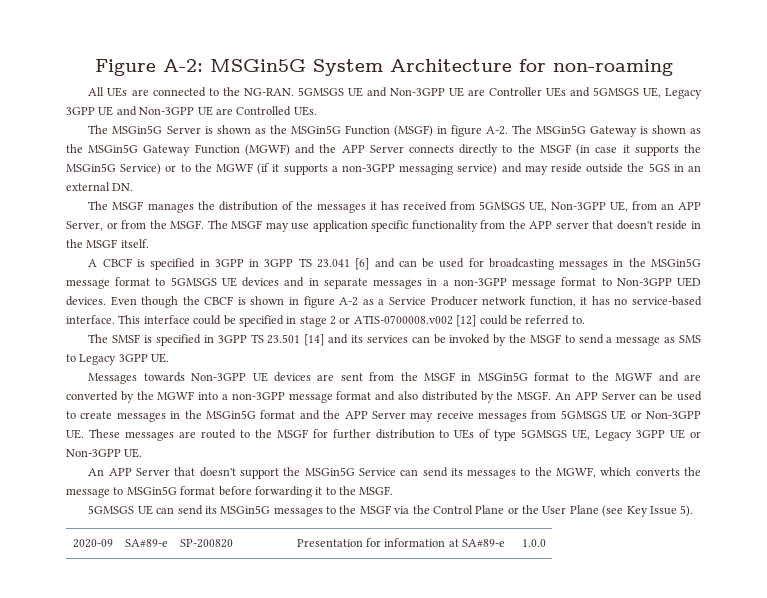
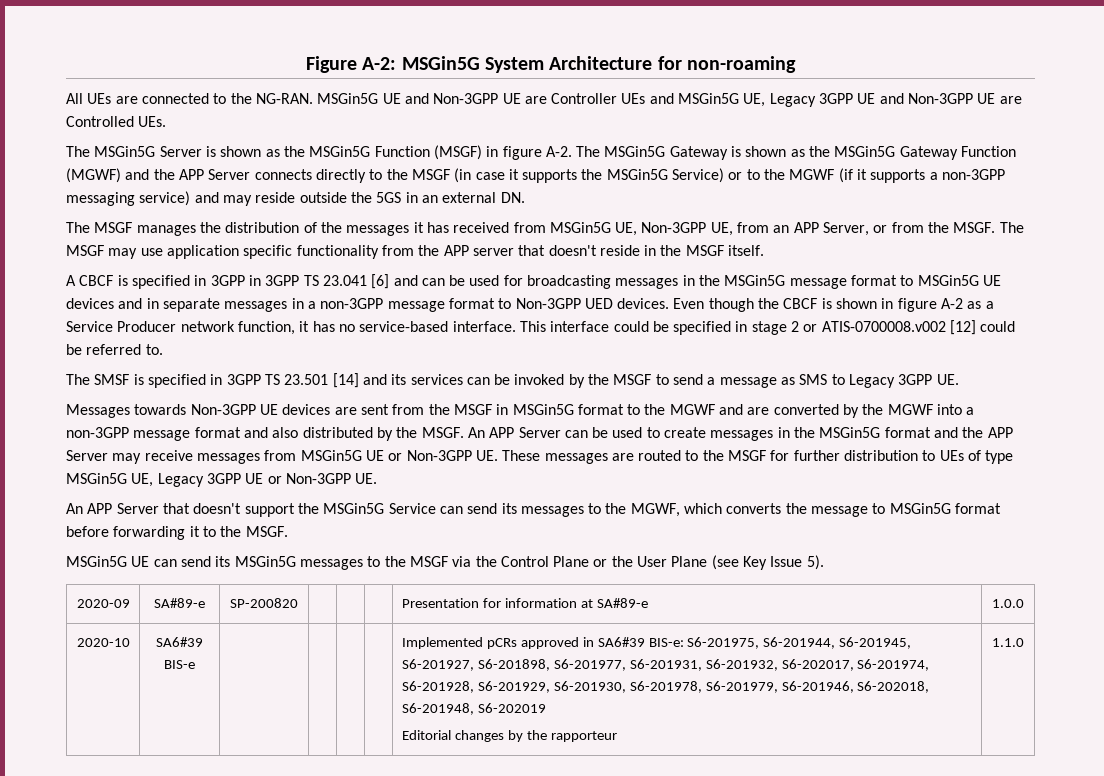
- 5GMSGS UE and Non-3GPP UE are Controller UEs and 5GMSGS UE, Legacy 3GPP UE and Non-3GPP UE are Controlled UEs.
+ MSGin5G UE and Non-3GPP UE are Controller UEs and MSGin5G UE, Legacy 3GPP UE and Non-3GPP UE are Controlled UEs.
- The MSGF manages the distribution of the messages it has received from 5GMSGS UE, Non-3GPP UE, from an APP Server, or from the MSGF.
+ The MSGF manages the distribution of the messages it has received from MSGin5G UE, Non-3GPP UE, from an APP Server, or from the MSGF.
- A CBCF is specified in 3GPP in 3GPP TS 23.041 [6] and can be used for broadcasting messages in the MSGin5G message format to 5GMSGS UE devices and in separate messages in a non-3GPP message format to Non-3GPP UED devices.
+ A CBCF is specified in 3GPP in 3GPP TS 23.041 [6] and can be used for broadcasting messages in the MSGin5G message format to MSGin5G UE devices and in separate messages in a non-3GPP message format to Non-3GPP UED devices.
- An APP Server can be used to create messages in the MSGin5G format and the APP Server may receive messages from 5GMSGS UE or Non-3GPP UE. These messages are routed to the MSGF for further distribution to UEs of type 5GMSGS UE, Legacy 3GPP UE or Non-3GPP UE.
+ An APP Server can be used to create messages in the MSGin5G format and the APP Server may receive messages from MSGin5G UE or Non-3GPP UE. These messages are routed to the MSGF for further distribution to UEs of type MSGin5G UE, Legacy 3GPP UE or Non-3GPP UE.
- 5GMSGS UE can send its MSGin5G messages to the MSGF via the Control Plane or the User Plane (see Key Issue 5).
+ MSGin5G UE can send its MSGin5G messages to the MSGF via the Control Plane or the User Plane (see Key Issue 5).
+ 2020-10 | SA6#39 BIS-e | | | | | Implemented pCRs approved in SA6#39 BIS-e: S6-201975, S6-201944, S6-201945, S6-201927, S6-201898, S6-201977, S6-201931, S6-201932, S6-202017, S6-201974, S6-201928, S6-201929, S6-201930, S6-201978, S6-201979, S6-201946, S6-202018, S6-201948, S6-202019
+ Editorial changes by the rapporteur | 1.1.0

